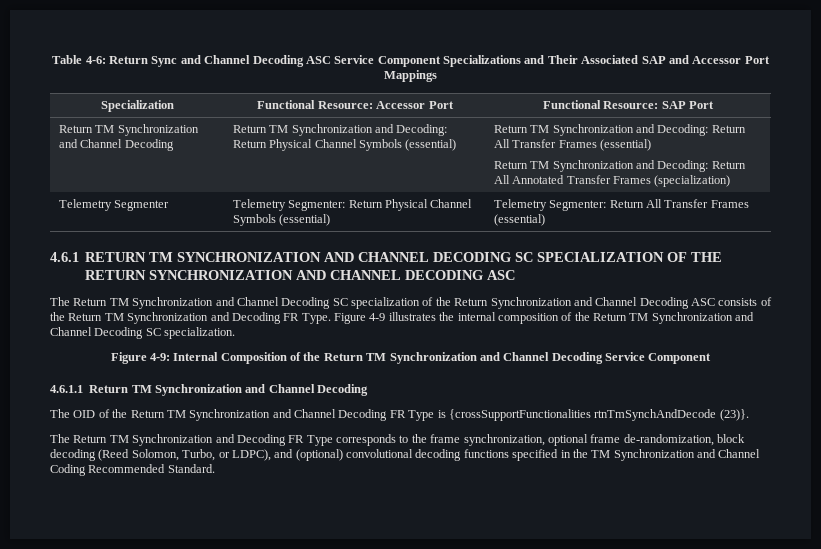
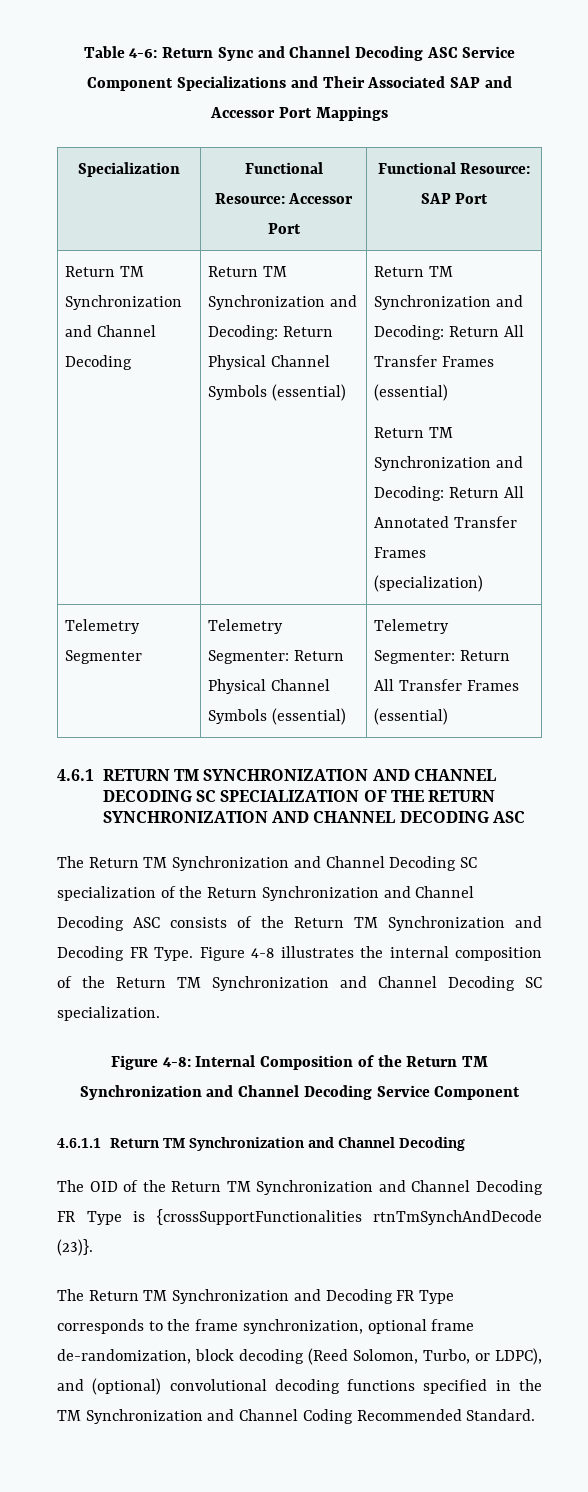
- Figure 4-9 illustrates the internal composition of the Return TM Synchronization and Channel Decoding SC specialization.
+ Figure 4-8 illustrates the internal composition of the Return TM Synchronization and Channel Decoding SC specialization.
- Figure 4-9: Internal Composition of the Return TM Synchronization and Channel Decoding Service Component
+ Figure 4-8: Internal Composition of the Return TM Synchronization and Channel Decoding Service Component

